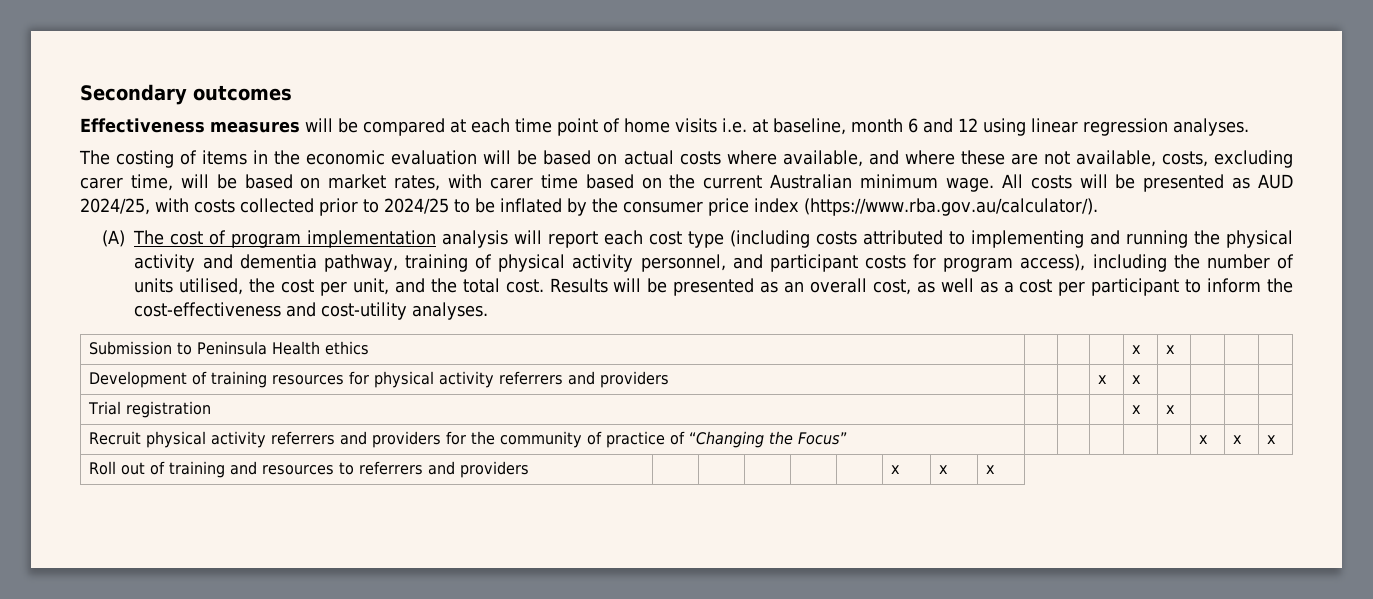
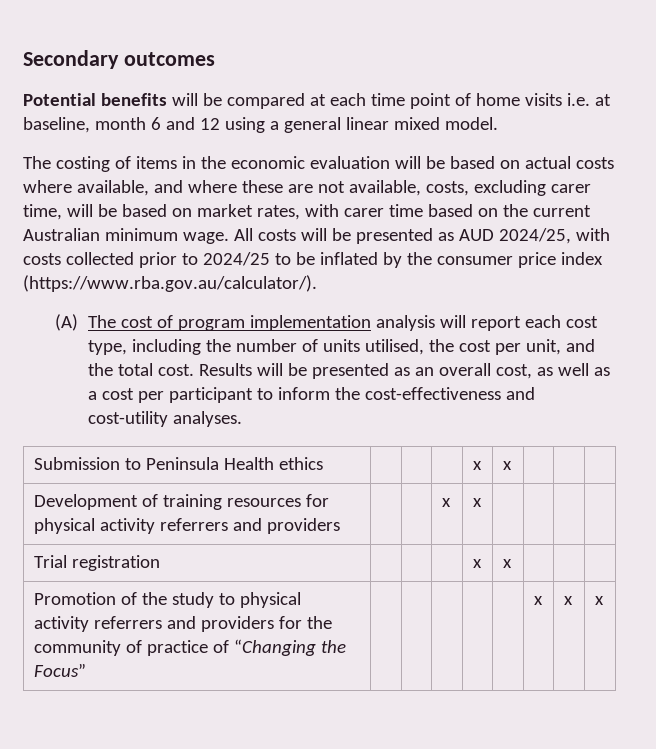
- Effectiveness measures will be compared at each time point of home visits i.e. at baseline, month 6 and 12 using linear regression analyses.
+ Potential benefits will be compared at each time point of home visits i.e. at baseline, month 6 and 12 using a general linear mixed model.
- (A) The cost of program implementation analysis will report each cost type (including costs attributed to implementing and running the physical activity and dementia pathway, training of physical activity personnel, and participant costs for program access), including the number of units utilised, the cost per unit, and the total cost.
+ (A) The cost of program implementation analysis will report each cost type, including the number of units utilised, the cost per unit, and the total cost.
- Recruit physical activity referrers and providers for the community of practice of “Changing the Focus” | | | | | | x | x | x
+ Promotion of the study to physical activity referrers and providers for the community of practice of “Changing the Focus” | | | | | | x | x | x
- Roll out of training and resources to referrers and providers | | | | | | x | x | x

